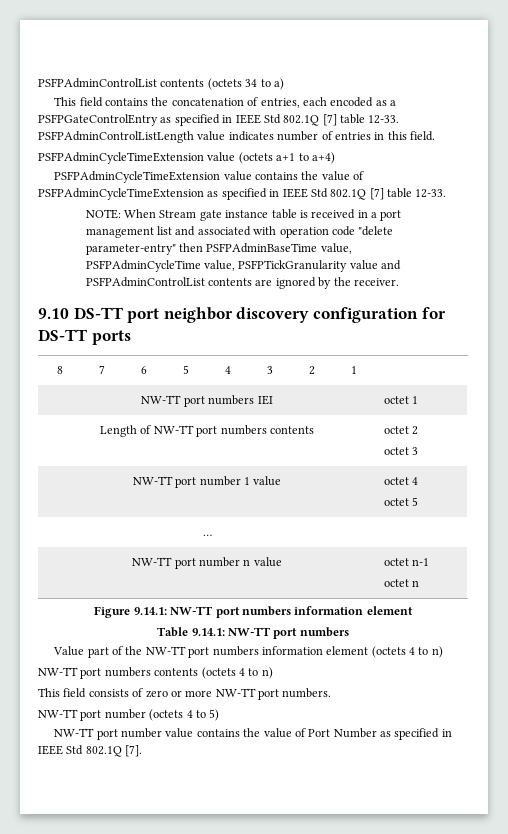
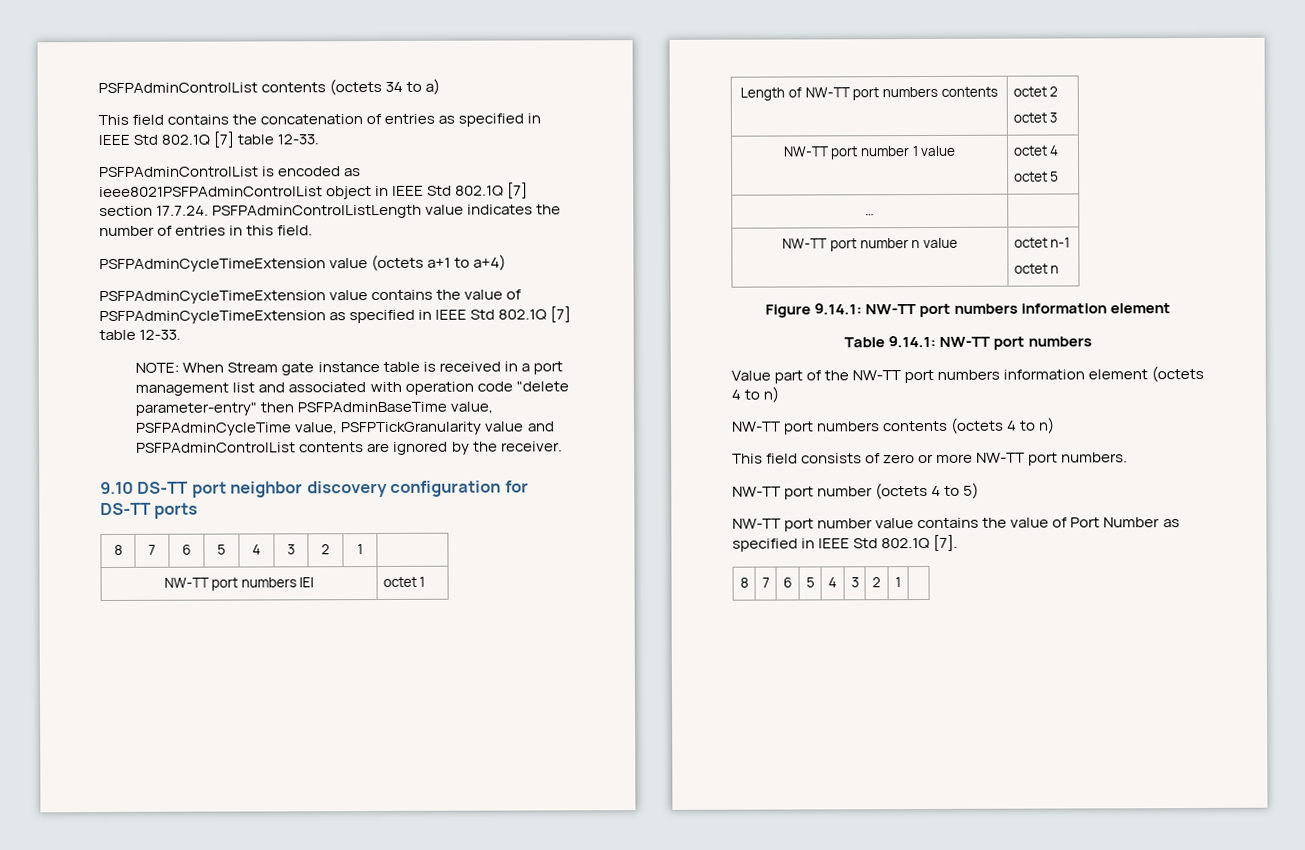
- This field contains the concatenation of entries, each encoded as a PSFPGateControlEntry as specified in IEEE Std 802.1Q [7] table 12-33. PSFPAdminControlListLength value indicates number of entries in this field.
+ This field contains the concatenation of entries as specified in IEEE Std 802.1Q [7] table 12-33.
+ PSFPAdminControlList is encoded as ieee8021PSFPAdminControlList object in IEEE Std 802.1Q [7] section 17.7.24. PSFPAdminControlListLength value indicates the number of entries in this field.
  NW-TT port number value contains the value of Port Number as specified in IEEE Std 802.1Q [7].
+ 8 | 7 | 6 | 5 | 4 | 3 | 2 | 1 |

